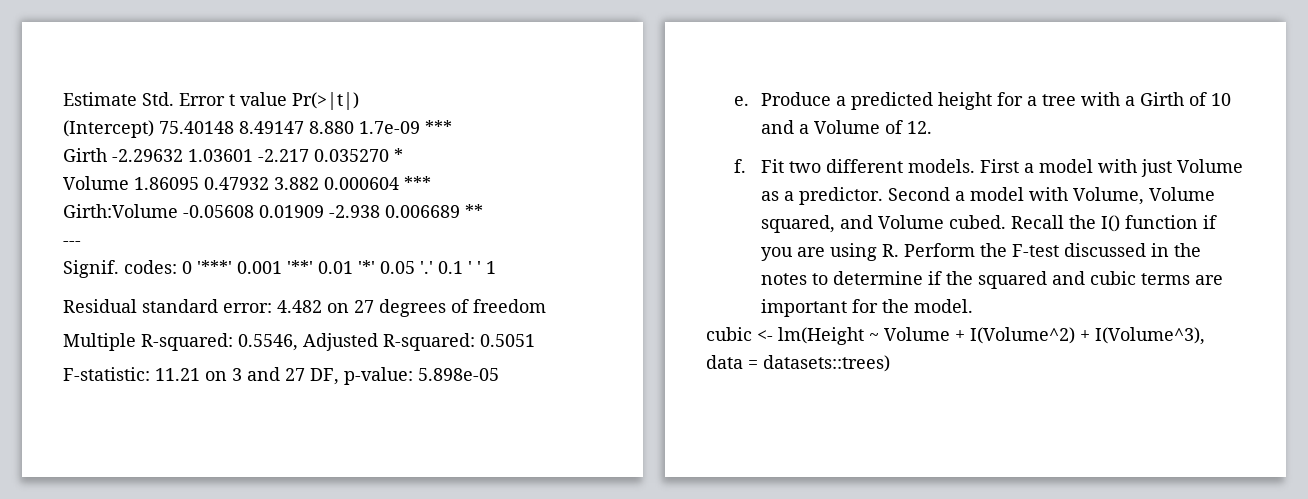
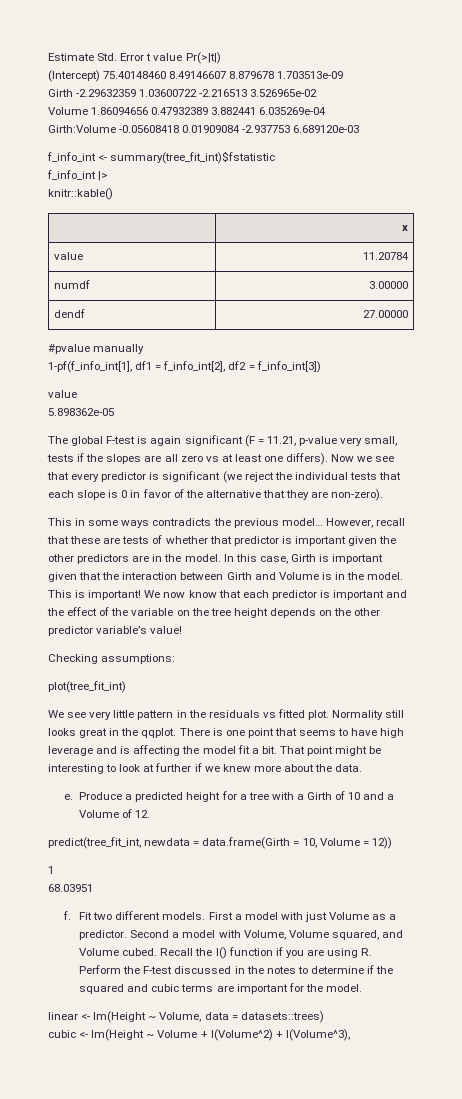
- (Intercept) 75.40148 8.49147 8.880 1.7e-09 ***
- Girth -2.29632 1.03601 -2.217 0.035270 *
- Volume 1.86095 0.47932 3.882 0.000604 ***
- Girth:Volume -0.05608 0.01909 -2.938 0.006689 **
- ---
- Signif. codes: 0 '***' 0.001 '**' 0.01 '*' 0.05 '.' 0.1 ' ' 1
- Residual standard error: 4.482 on 27 degrees of freedom
- Multiple R-squared: 0.5546, Adjusted R-squared: 0.5051
- F-statistic: 11.21 on 3 and 27 DF, p-value: 5.898e-05
+ (Intercept) 75.40148460 8.49146607 8.879678 1.703513e-09
+ Girth -2.29632359 1.03600722 -2.216513 3.526965e-02
+ Volume 1.86094656 0.47932389 3.882441 6.035269e-04
+ Girth:Volume -0.05608418 0.01909084 -2.937753 6.689120e-03
+ f_info_int <- summary(tree_fit_int)$fstatistic
+ f_info_int |>
+ knitr::kable()
+ | x
+ value | 11.20784
+ numdf | 3.00000
+ dendf | 27.00000
+ #pvalue manually
+ 1-pf(f_info_int[1], df1 = f_info_int[2], df2 = f_info_int[3])
+ value
+ 5.898362e-05
+ The global F-test is again significant (F = 11.21, p-value very small, tests if the slopes are all zero vs at least one differs). Now we see that every predictor is significant (we reject the individual tests that each slope is 0 in favor of the alternative that they are non-zero).
+ This in some ways contradicts the previous model… However, recall that these are tests of whether that predictor is important given the other predictors are in the model. In this case, Girth is important given that the interaction between Girth and Volume is in the model. This is important! We now know that each predictor is important and the effect of the variable on the tree height depends on the other predictor variable’s value!
+ Checking assumptions:
+ plot(tree_fit_int)
+ We see very little pattern in the residuals vs fitted plot. Normality still looks great in the qqplot. There is one point that seems to have high leverage and is affecting the model fit a bit. That point might be interesting to look at further if we knew more about the data.
+ predict(tree_fit_int, newdata = data.frame(Girth = 10, Volume = 12))
+ 1
+ 68.03951
+ linear <- lm(Height ~ Volume, data = datasets::trees)
- cubic <- lm(Height ~ Volume + I(Volume^2) + I(Volume^3), data = datasets::trees)
+ cubic <- lm(Height ~ Volume + I(Volume^2) + I(Volume^3),

